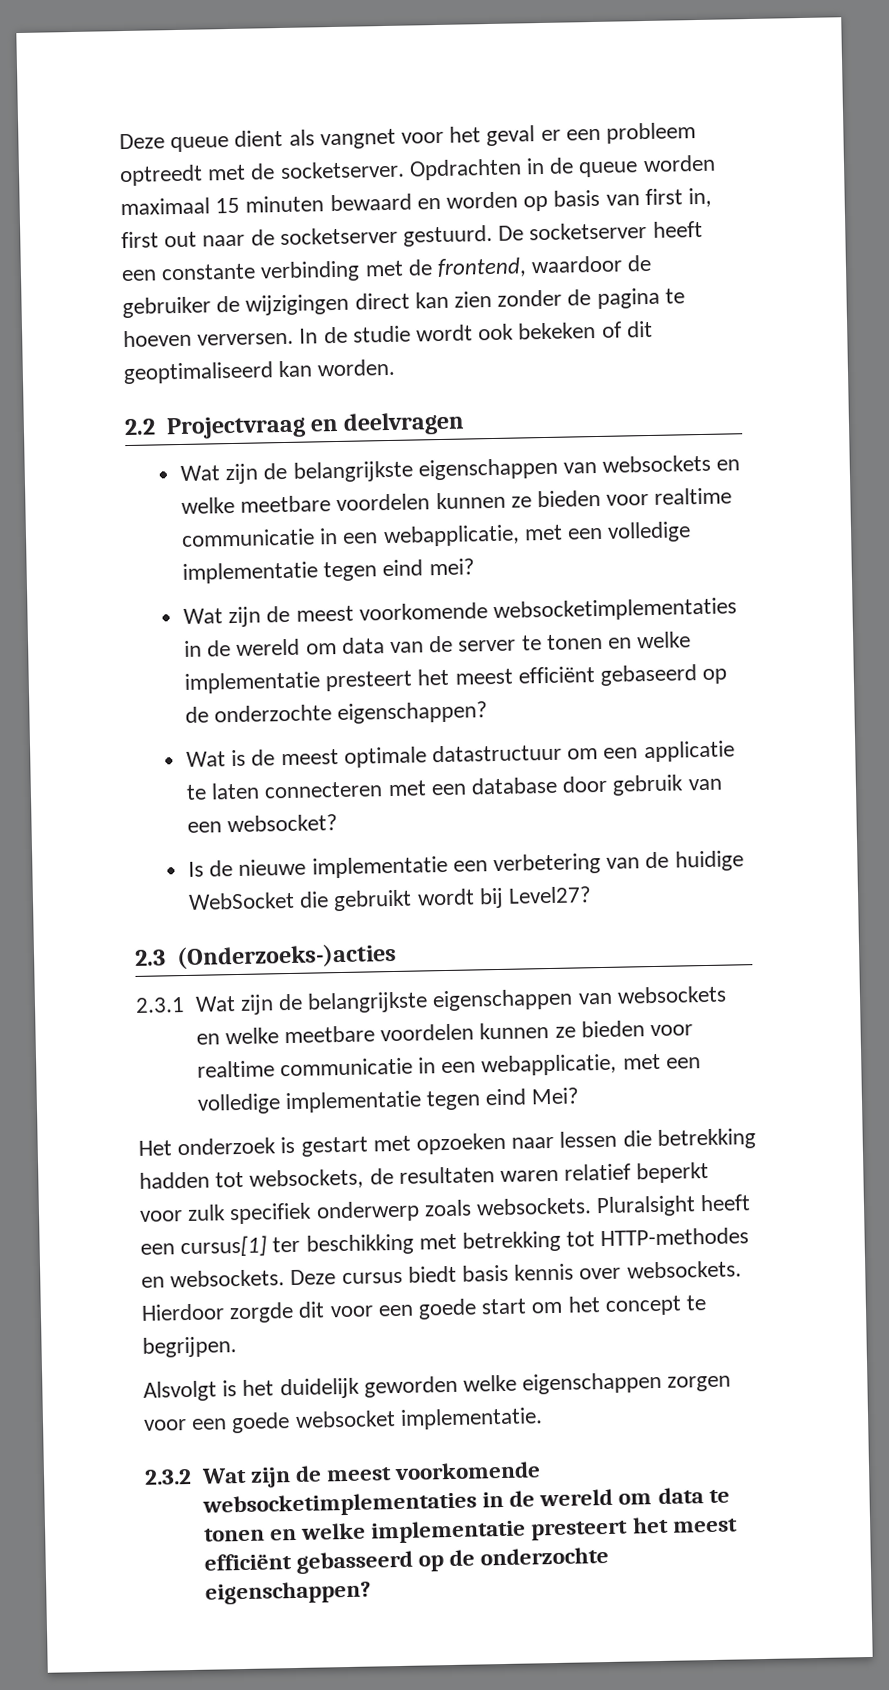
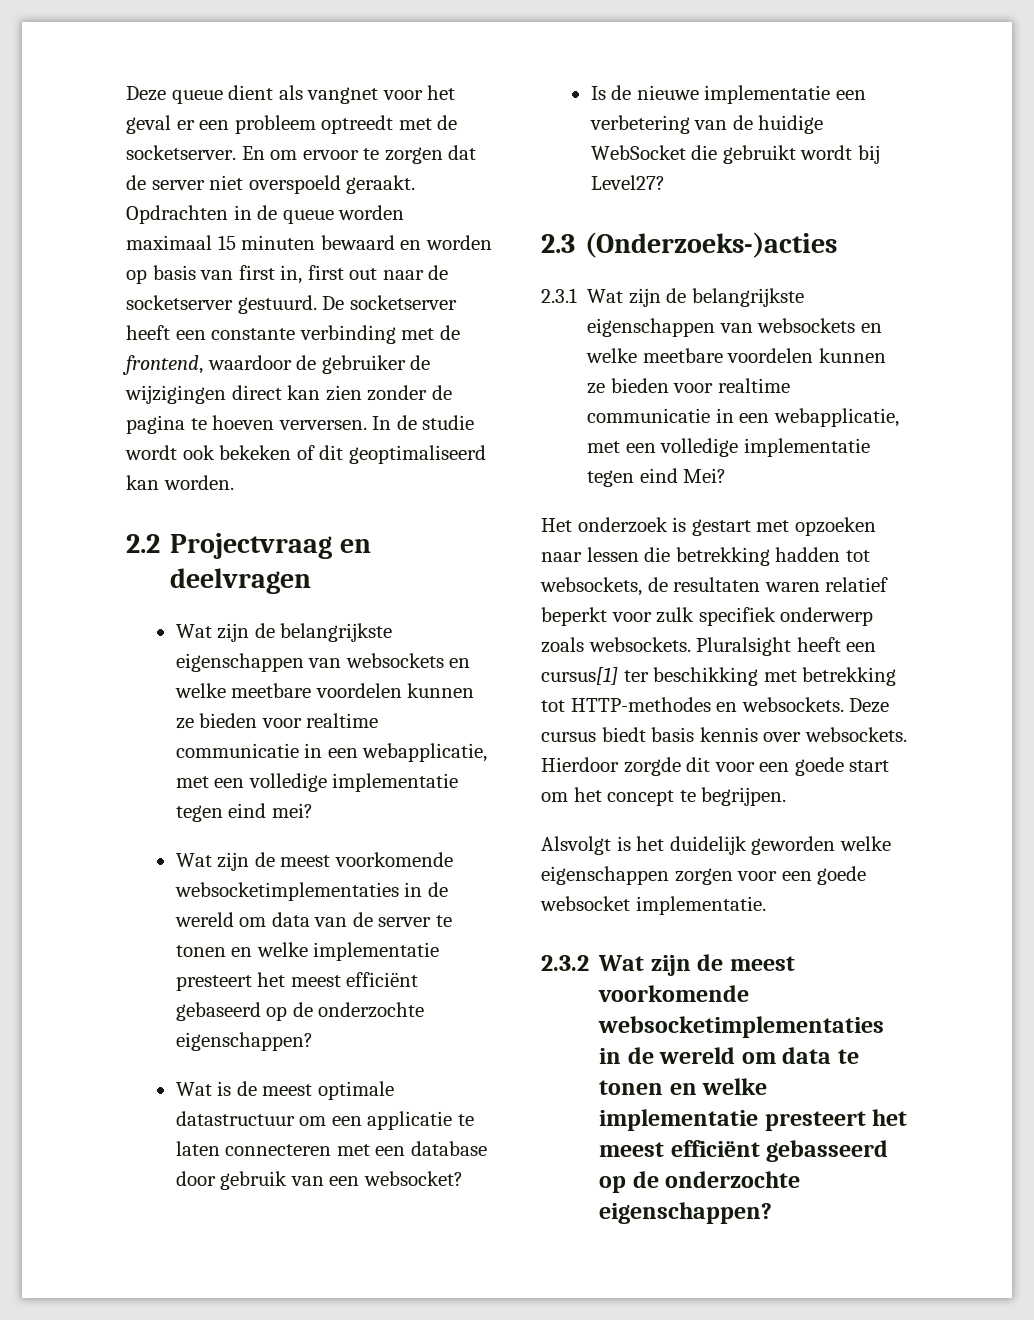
+ En om ervoor te zorgen dat de server niet overspoeld geraakt.

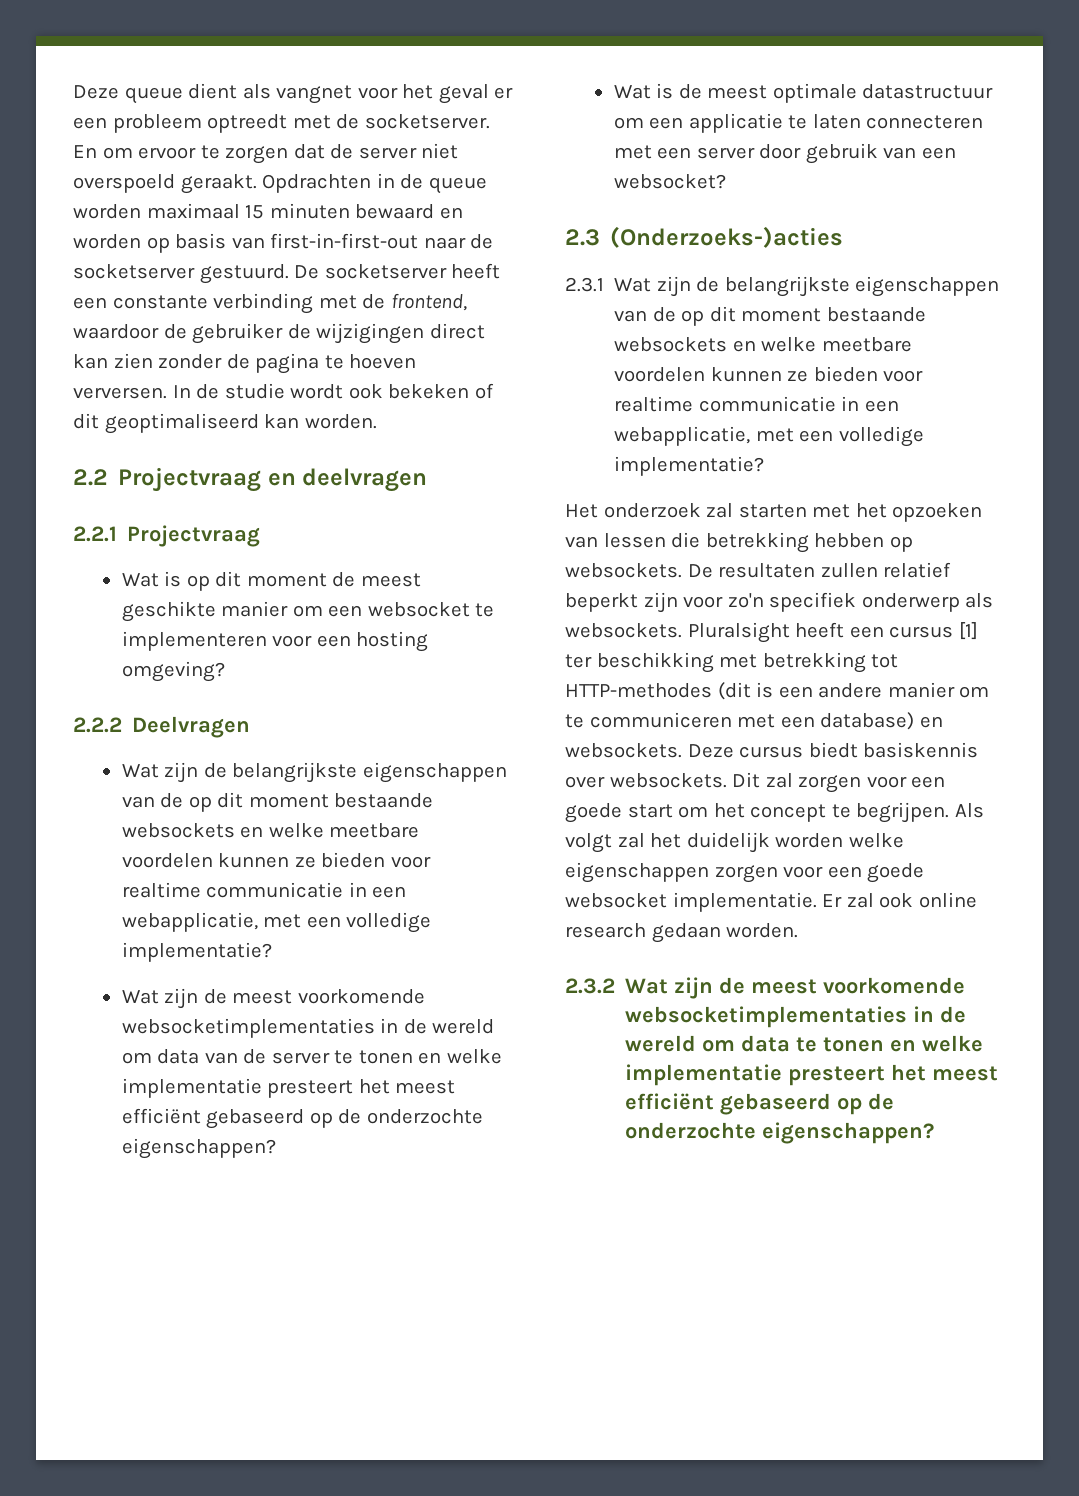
- Opdrachten in de queue worden maximaal 15 minuten bewaard en worden op basis van first in, first out naar de socketserver gestuurd.
+ Opdrachten in de queue worden maximaal 15 minuten bewaard en worden op basis van first-in-first-out naar de socketserver gestuurd.
- Wat zijn de belangrijkste eigenschappen van websockets en welke meetbare voordelen kunnen ze bieden voor realtime communicatie in een webapplicatie, met een volledige implementatie tegen eind mei?
+ 2.2.1 Projectvraag
+ Wat is op dit moment de meest geschikte manier om een websocket te implementeren voor een hosting omgeving?
+ 2.2.2 Deelvragen
+ Wat zijn de belangrijkste eigenschappen van de op dit moment bestaande websockets en welke meetbare voordelen kunnen ze bieden voor realtime communicatie in een webapplicatie, met een volledige implementatie?
- Wat is de meest optimale datastructuur om een applicatie te laten connecteren met een database door gebruik van een websocket?
+ Wat is de meest optimale datastructuur om een applicatie te laten connecteren met een server door gebruik van een websocket?
- Is de nieuwe implementatie een verbetering van de huidige WebSocket die gebruikt wordt bij Level27?
- 2.3.1 Wat zijn de belangrijkste eigenschappen van websockets en welke meetbare voordelen kunnen ze bieden voor realtime communicatie in een webapplicatie, met een volledige implementatie tegen eind Mei?
- Het onderzoek is gestart met opzoeken naar lessen die betrekking hadden tot websockets, de resultaten waren relatief beperkt voor zulk specifiek onderwerp zoals websockets.
+ 2.3.1 Wat zijn de belangrijkste eigenschappen van de op dit moment bestaande websockets en welke meetbare voordelen kunnen ze bieden voor realtime communicatie in een webapplicatie, met een volledige implementatie?
+ Het onderzoek zal starten met het opzoeken van lessen die betrekking hebben op websockets. De resultaten zullen relatief beperkt zijn voor zo'n specifiek onderwerp als websockets.
- Pluralsight heeft een cursus[1] ter beschikking met betrekking tot HTTP-methodes en websockets.
+ Pluralsight heeft een cursus [1] ter beschikking met betrekking tot HTTP-methodes (dit is een andere manier om te communiceren met een database) en websockets.
- Deze cursus biedt basis kennis over websockets. Hierdoor zorgde dit voor een goede start om het concept te begrijpen.
- Alsvolgt is het duidelijk geworden welke eigenschappen zorgen voor een goede websocket implementatie.
+ Deze cursus biedt basiskennis over websockets. Dit zal zorgen voor een goede start om het concept te begrijpen. Als volgt zal het duidelijk worden welke eigenschappen zorgen voor een goede websocket implementatie. Er zal ook online research gedaan worden.
- 2.3.2 Wat zijn de meest voorkomende websocketimplementaties in de wereld om data te tonen en welke implementatie presteert het meest efficiënt gebasseerd op de onderzochte eigenschappen?
+ 2.3.2 Wat zijn de meest voorkomende websocketimplementaties in de wereld om data te tonen en welke implementatie presteert het meest efficiënt gebaseerd op de onderzochte eigenschappen?

